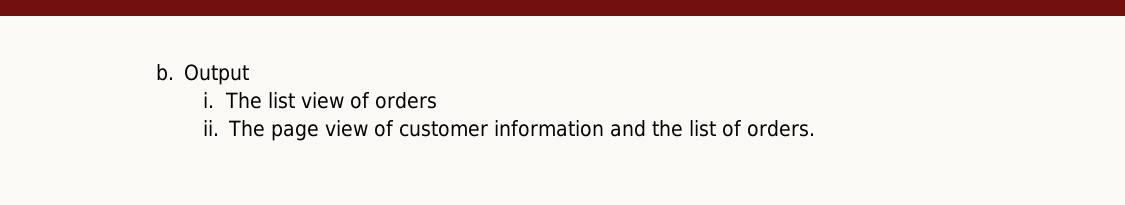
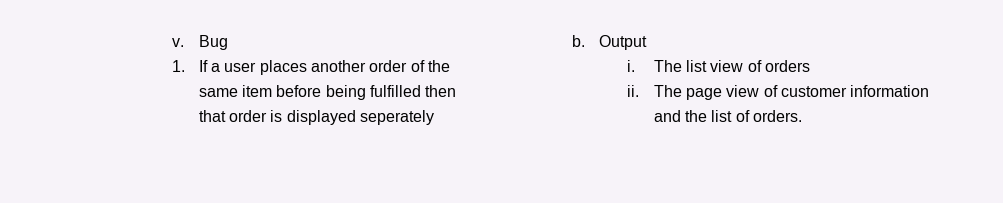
+ v. Bug
+ 1. If a user places another order of the same item before being fulfilled then that order is displayed seperately

